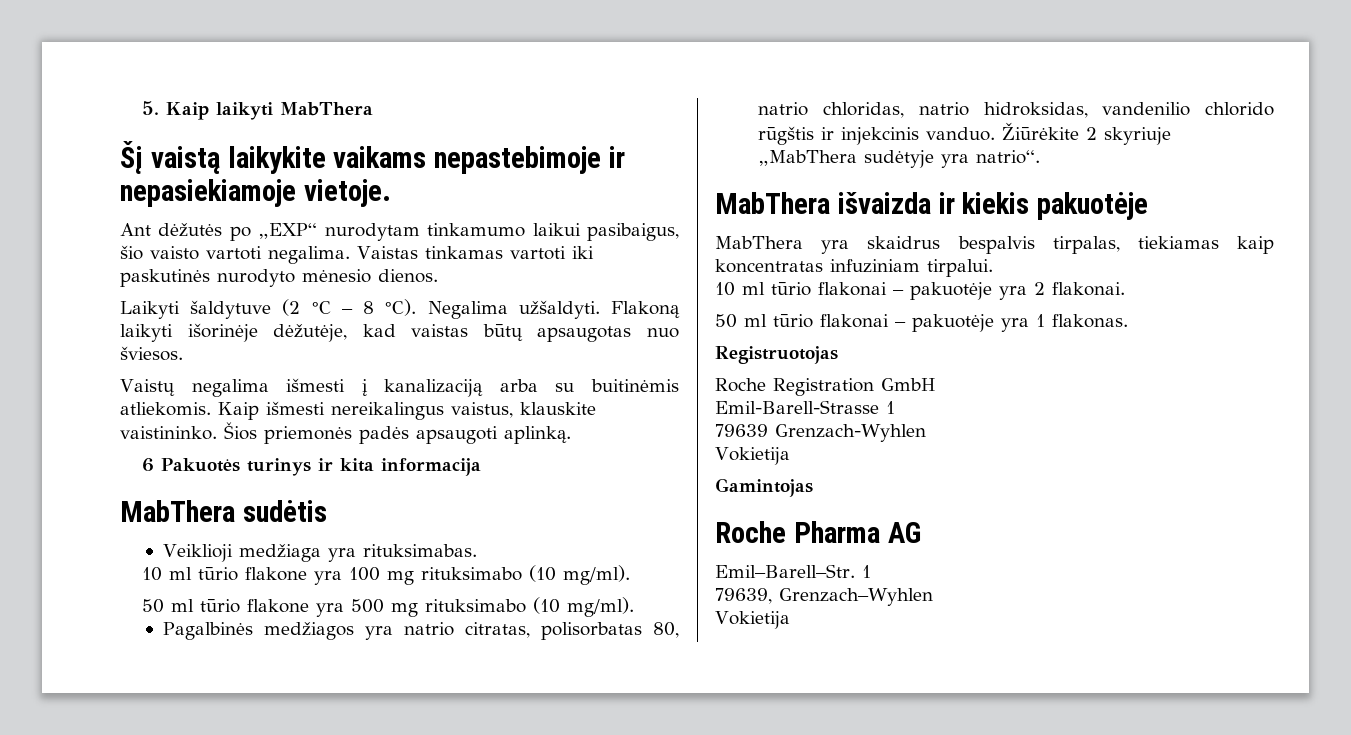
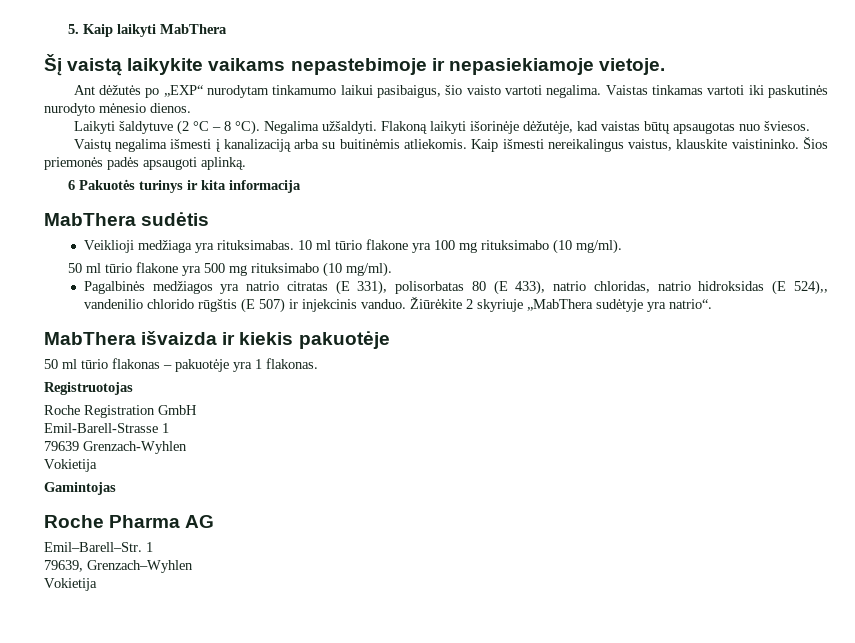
- Veiklioji medžiaga yra rituksimabas.
- 10 ml tūrio flakone yra 100 mg rituksimabo (10 mg/ml).
+ Veiklioji medžiaga yra rituksimabas. 10 ml tūrio flakone yra 100 mg rituksimabo (10 mg/ml).
- Pagalbinės medžiagos yra natrio citratas, polisorbatas 80, natrio chloridas, natrio hidroksidas, vandenilio chlorido rūgštis ir injekcinis vanduo.
+ Pagalbinės medžiagos yra natrio citratas (E 331), polisorbatas 80 (E 433), natrio chloridas, natrio hidroksidas (E 524),, vandenilio chlorido rūgštis (E 507) ir injekcinis vanduo.
- MabThera yra skaidrus bespalvis tirpalas, tiekiamas kaip koncentratas infuziniam tirpalui.
- 10 ml tūrio flakonai – pakuotėje yra 2 flakonai.
- 50 ml tūrio flakonai – pakuotėje yra 1 flakonas.
+ 50 ml tūrio flakonas – pakuotėje yra 1 flakonas.

